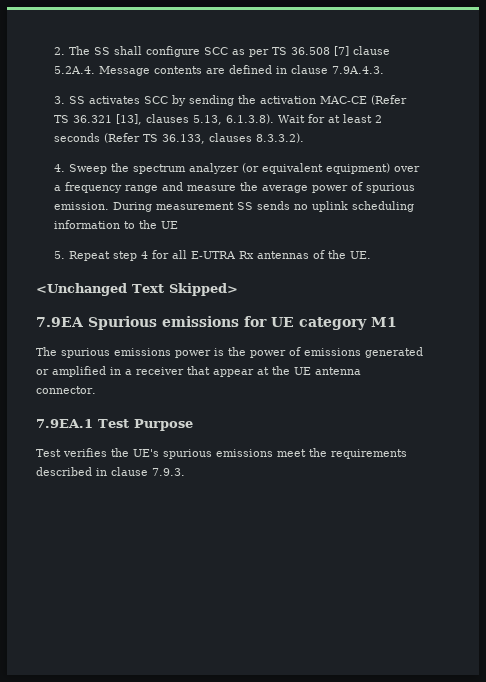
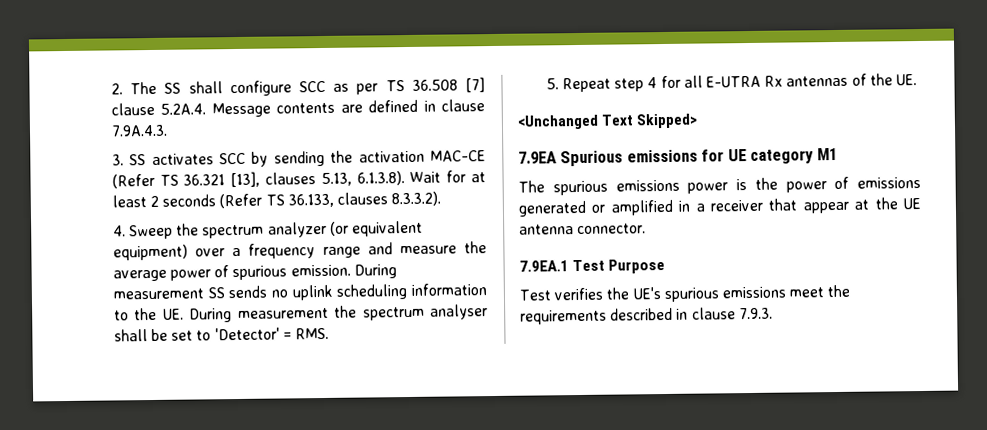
- During measurement SS sends no uplink scheduling information to the UE
+ During measurement SS sends no uplink scheduling information to the UE. During measurement the spectrum analyser shall be set to 'Detector' = RMS.

